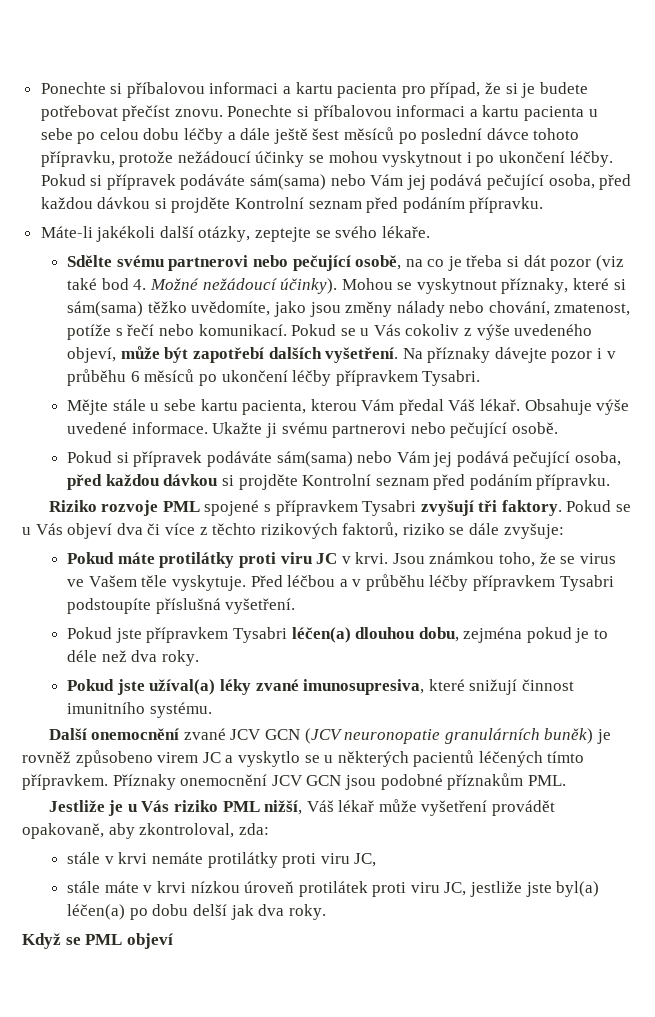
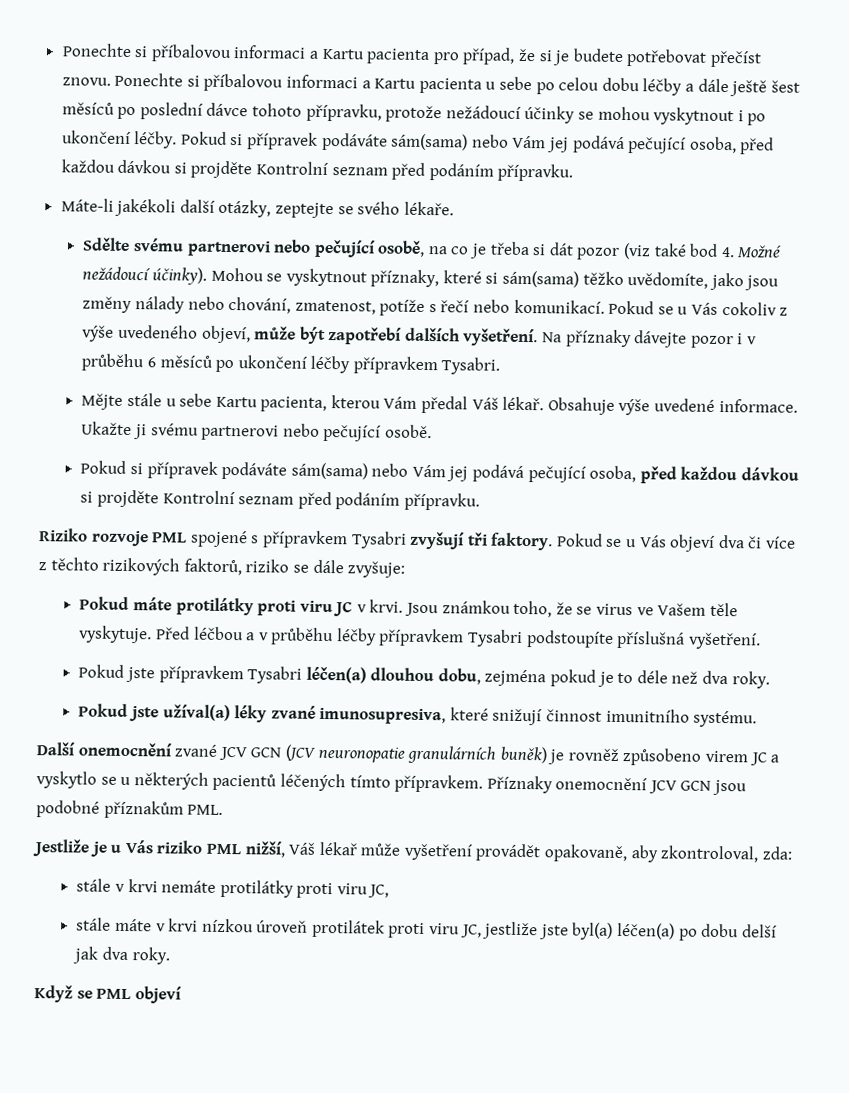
- Ponechte si příbalovou informaci a kartu pacienta pro případ, že si je budete potřebovat přečíst znovu.
+ Ponechte si příbalovou informaci a Kartu pacienta pro případ, že si je budete potřebovat přečíst znovu.
- Ponechte si příbalovou informaci a kartu pacienta u sebe po celou dobu léčby a dále ještě šest měsíců po poslední dávce tohoto přípravku, protože nežádoucí účinky se mohou vyskytnout i po ukončení léčby.
+ Ponechte si příbalovou informaci a Kartu pacienta u sebe po celou dobu léčby a dále ještě šest měsíců po poslední dávce tohoto přípravku, protože nežádoucí účinky se mohou vyskytnout i po ukončení léčby.
- Mějte stále u sebe kartu pacienta, kterou Vám předal Váš lékař.
+ Mějte stále u sebe Kartu pacienta, kterou Vám předal Váš lékař.

